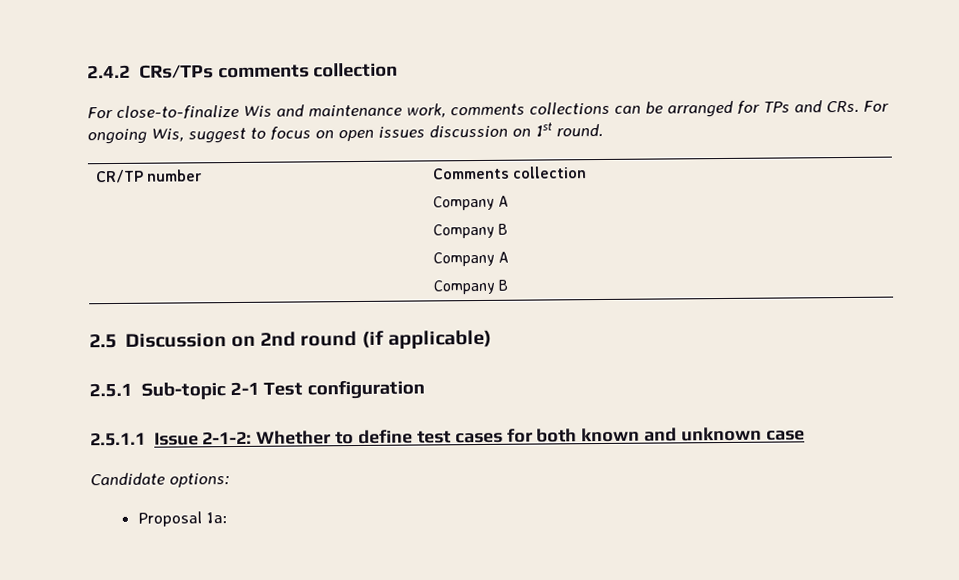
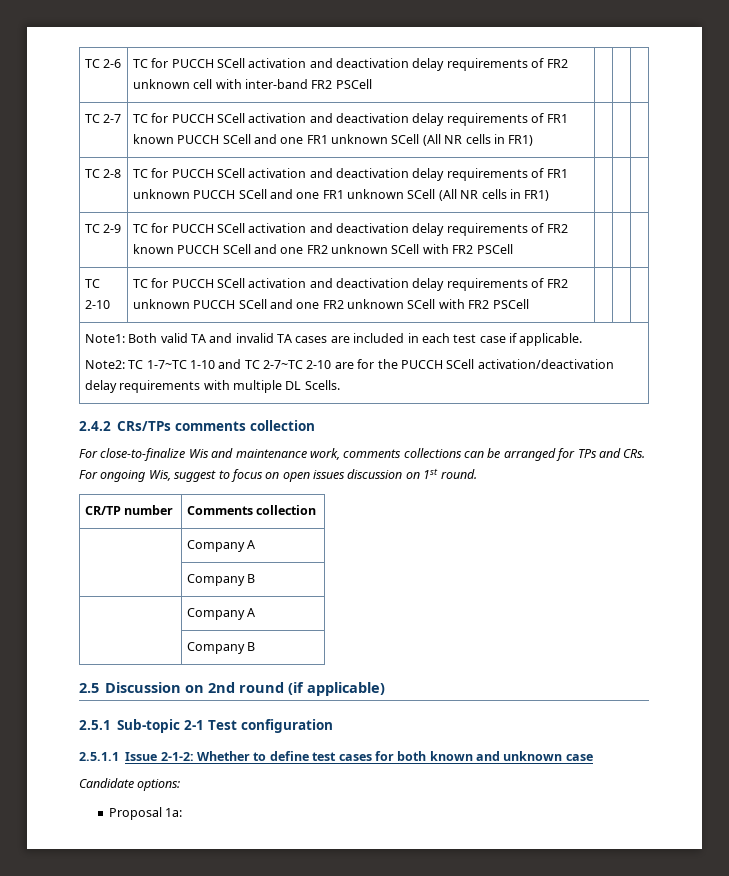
+ TC 2-6 | TC for PUCCH SCell activation and deactivation delay requirements of FR2 unknown cell with inter-band FR2 PSCell | | |
+ TC 2-7 | TC for PUCCH SCell activation and deactivation delay requirements of FR1 known PUCCH SCell and one FR1 unknown SCell (All NR cells in FR1) | | |
+ TC 2-8 | TC for PUCCH SCell activation and deactivation delay requirements of FR1 unknown PUCCH SCell and one FR1 unknown SCell (All NR cells in FR1) | | |
+ TC 2-9 | TC for PUCCH SCell activation and deactivation delay requirements of FR2 known PUCCH SCell and one FR2 unknown SCell with FR2 PSCell | | |
+ TC 2-10 | TC for PUCCH SCell activation and deactivation delay requirements of FR2 unknown PUCCH SCell and one FR2 unknown SCell with FR2 PSCell | | |
+ Note1: Both valid TA and invalid TA cases are included in each test case if applicable.
+ Note2: TC 1-7~TC 1-10 and TC 2-7~TC 2-10 are for the PUCCH SCell activation/deactivation delay requirements with multiple DL Scells.

